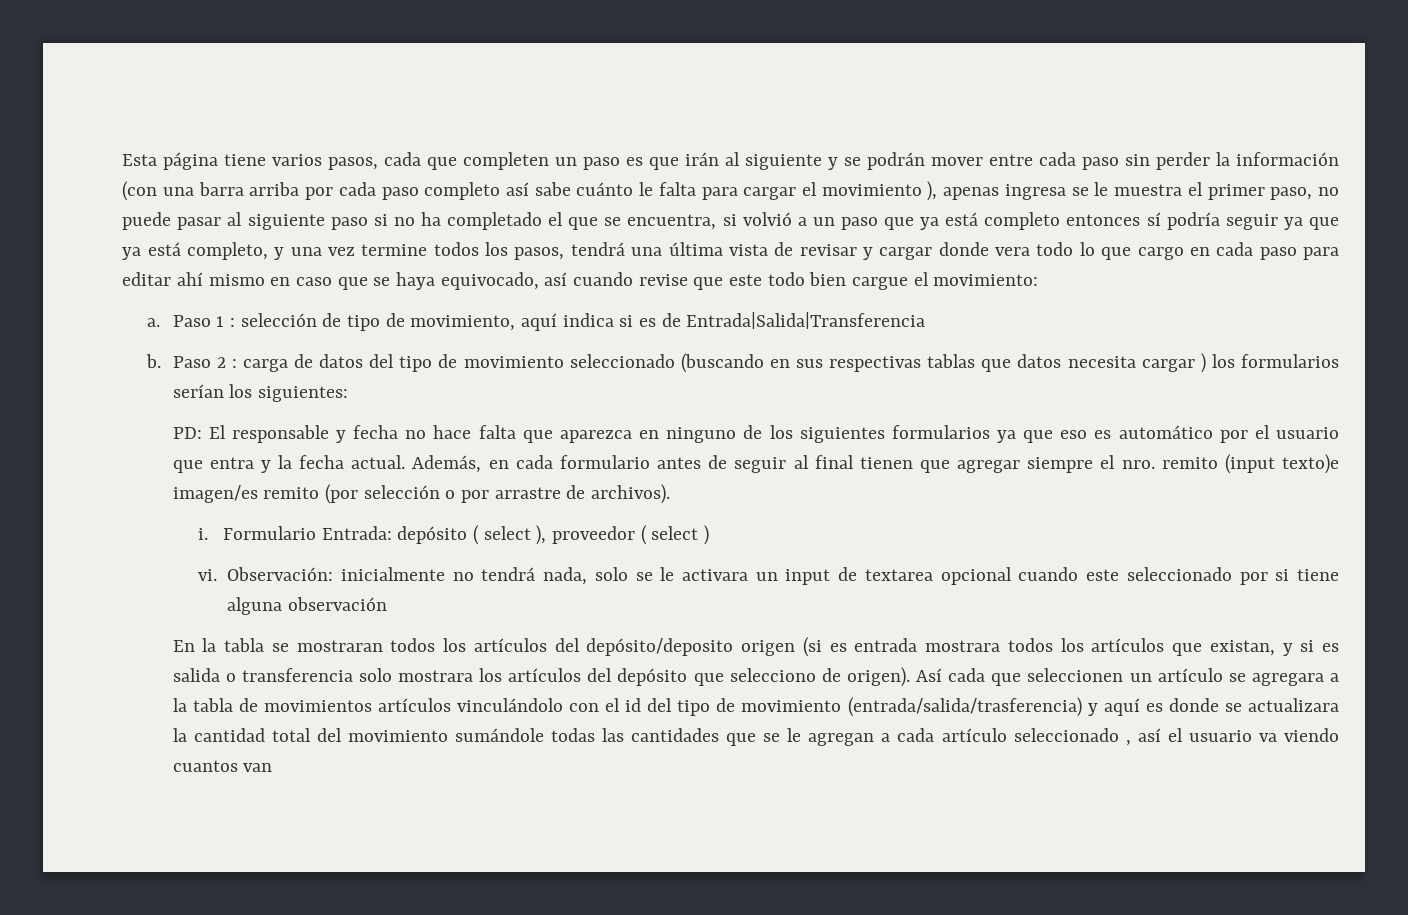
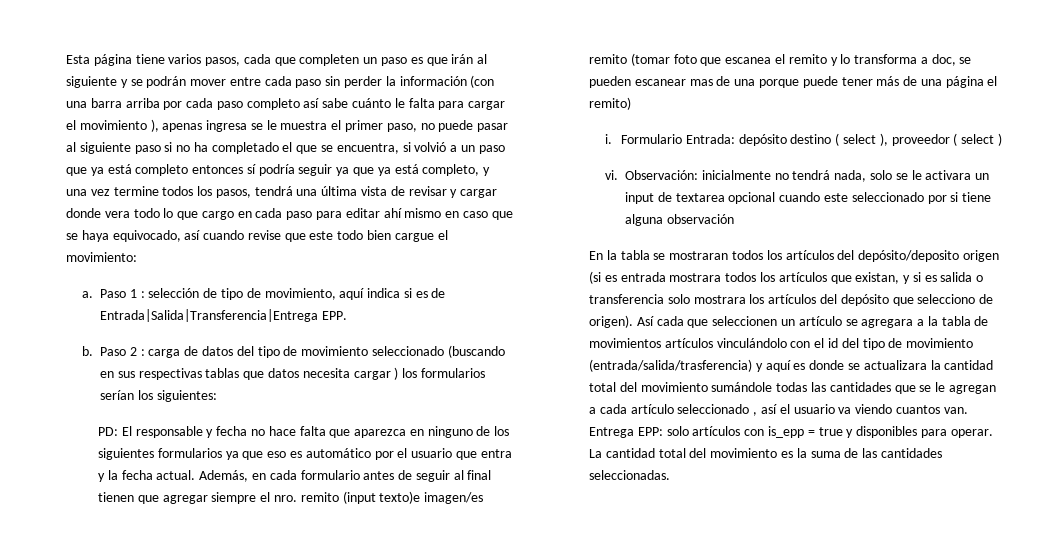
- Paso 1 : selección de tipo de movimiento, aquí indica si es de Entrada|Salida|Transferencia
+ Paso 1 : selección de tipo de movimiento, aquí indica si es de Entrada|Salida|Transferencia|Entrega EPP.
- Además, en cada formulario antes de seguir al final tienen que agregar siempre el nro. remito (input texto)e imagen/es remito (por selección o por arrastre de archivos).
+ Además, en cada formulario antes de seguir al final tienen que agregar siempre el nro. remito (input texto)e imagen/es remito (tomar foto que escanea el remito y lo transforma a doc, se pueden escanear mas de una porque puede tener más de una página el remito)
- Formulario Entrada: depósito ( select ), proveedor ( select )
+ Formulario Entrada: depósito destino ( select ), proveedor ( select )
- Así cada que seleccionen un artículo se agregara a la tabla de movimientos artículos vinculándolo con el id del tipo de movimiento (entrada/salida/trasferencia) y aquí es donde se actualizara la cantidad total del movimiento sumándole todas las cantidades que se le agregan a cada artículo seleccionado , así el usuario va viendo cuantos van
+ Así cada que seleccionen un artículo se agregara a la tabla de movimientos artículos vinculándolo con el id del tipo de movimiento (entrada/salida/trasferencia) y aquí es donde se actualizara la cantidad total del movimiento sumándole todas las cantidades que se le agregan a cada artículo seleccionado , así el usuario va viendo cuantos van. Entrega EPP: solo artículos con is_epp = true y disponibles para operar. La cantidad total del movimiento es la suma de las cantidades seleccionadas.

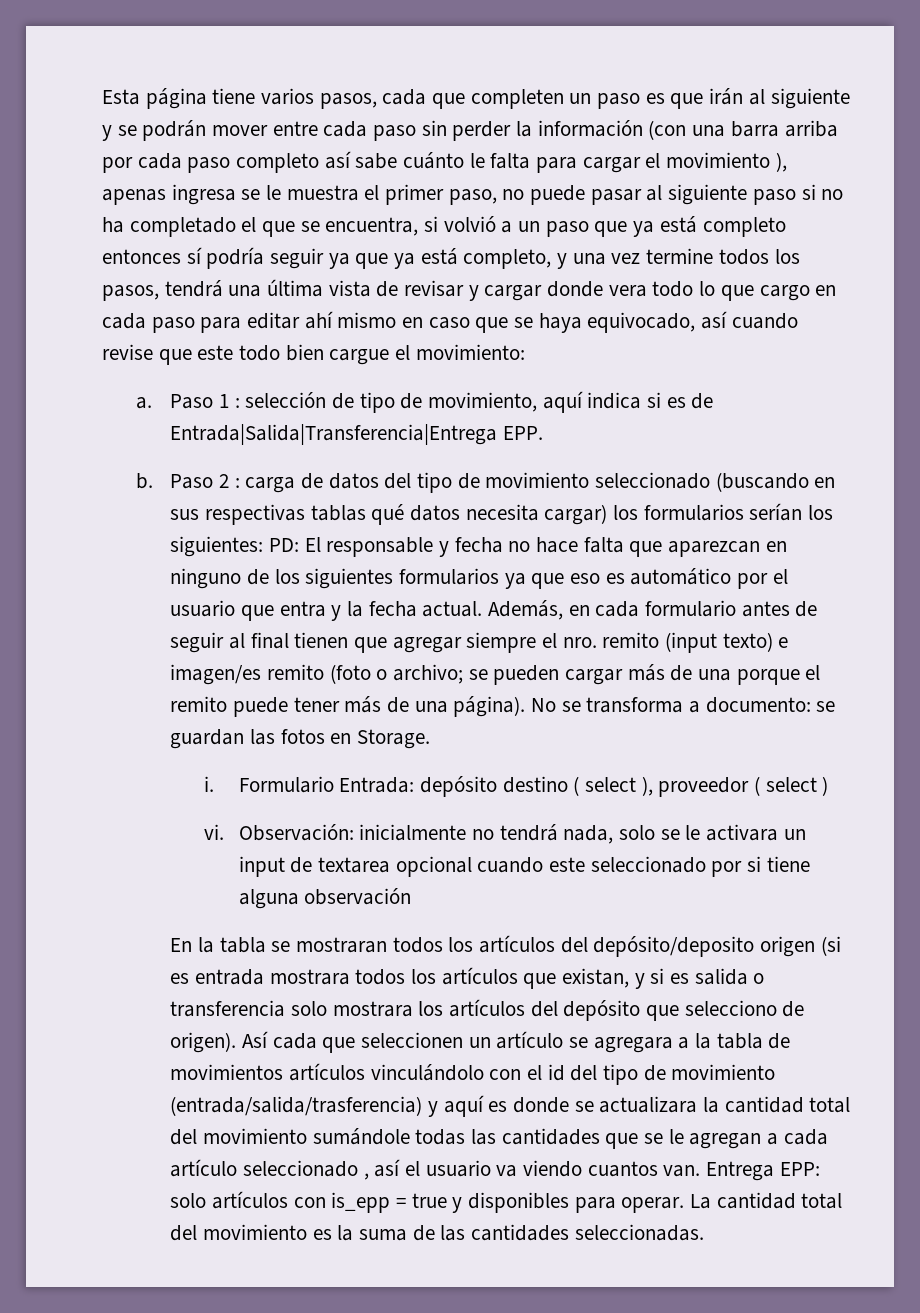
- Paso 2 : carga de datos del tipo de movimiento seleccionado (buscando en sus respectivas tablas que datos necesita cargar ) los formularios serían los siguientes:
- PD: El responsable y fecha no hace falta que aparezca en ninguno de los siguientes formularios ya que eso es automático por el usuario que entra y la fecha actual.
+ Paso 2 : carga de datos del tipo de movimiento seleccionado (buscando en sus respectivas tablas qué datos necesita cargar) los formularios serían los siguientes: PD: El responsable y fecha no hace falta que aparezcan en ninguno de los siguientes formularios ya que eso es automático por el usuario que entra y la fecha actual.
- Además, en cada formulario antes de seguir al final tienen que agregar siempre el nro. remito (input texto)e imagen/es remito (tomar foto que escanea el remito y lo transforma a doc, se pueden escanear mas de una porque puede tener más de una página el remito)
+ Además, en cada formulario antes de seguir al final tienen que agregar siempre el nro. remito (input texto) e imagen/es remito (foto o archivo; se pueden cargar más de una porque el remito puede tener más de una página). No se transforma a documento: se guardan las fotos en Storage.

